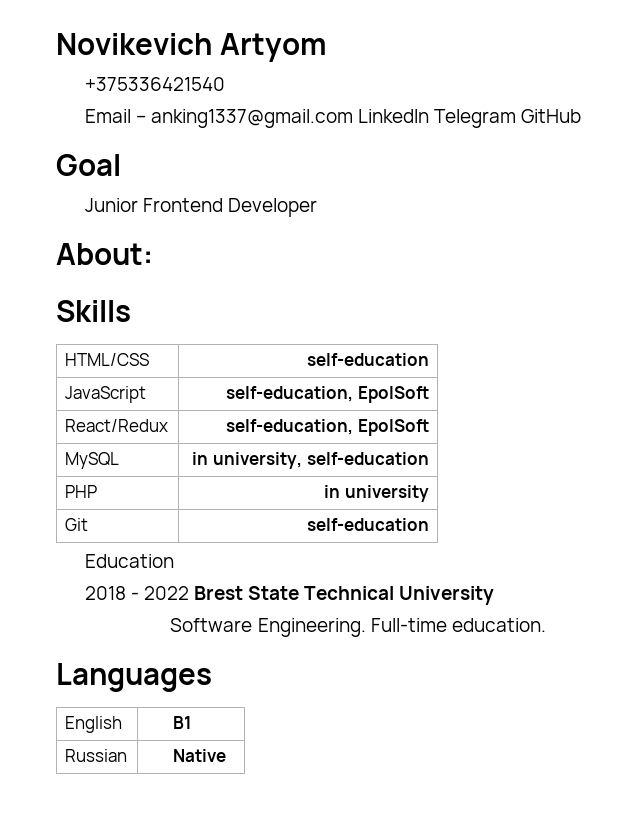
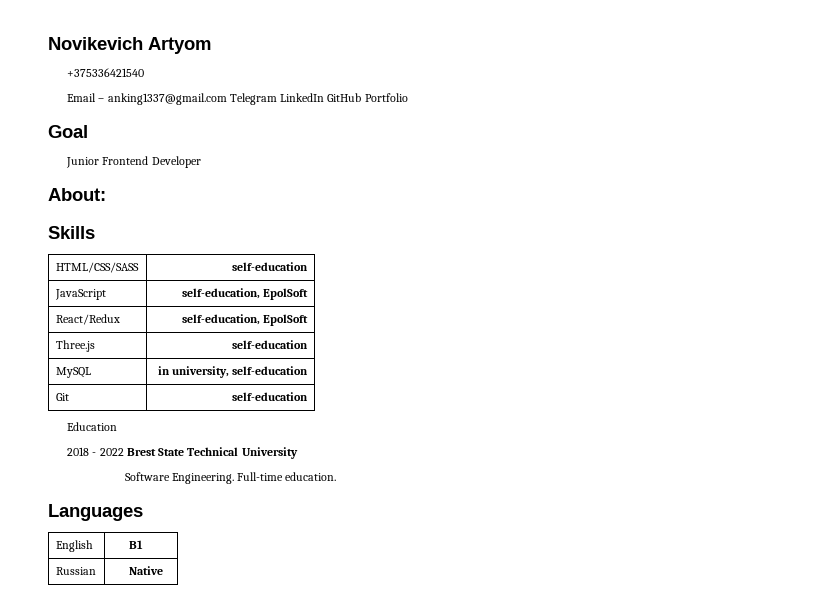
- Email – anking1337@gmail.com LinkedIn Telegram GitHub
+ Email – anking1337@gmail.com Telegram LinkedIn GitHub Portfolio
- HTML/CSS | self-education
+ HTML/CSS/SASS | self-education
+ Three.js | self-education
- PHP | in university

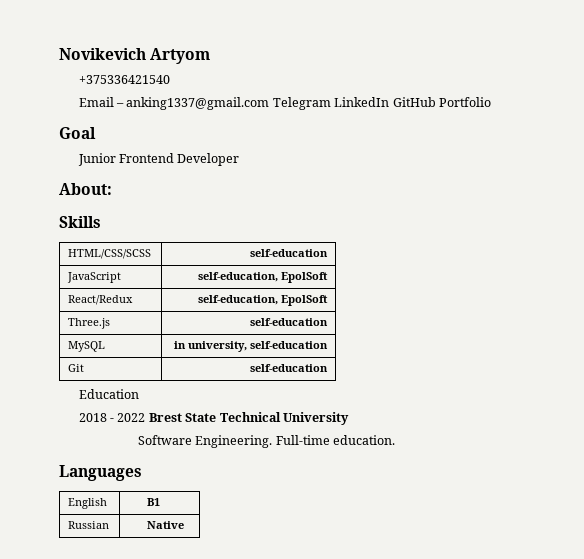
- HTML/CSS/SASS | self-education
+ HTML/CSS/SCSS | self-education

